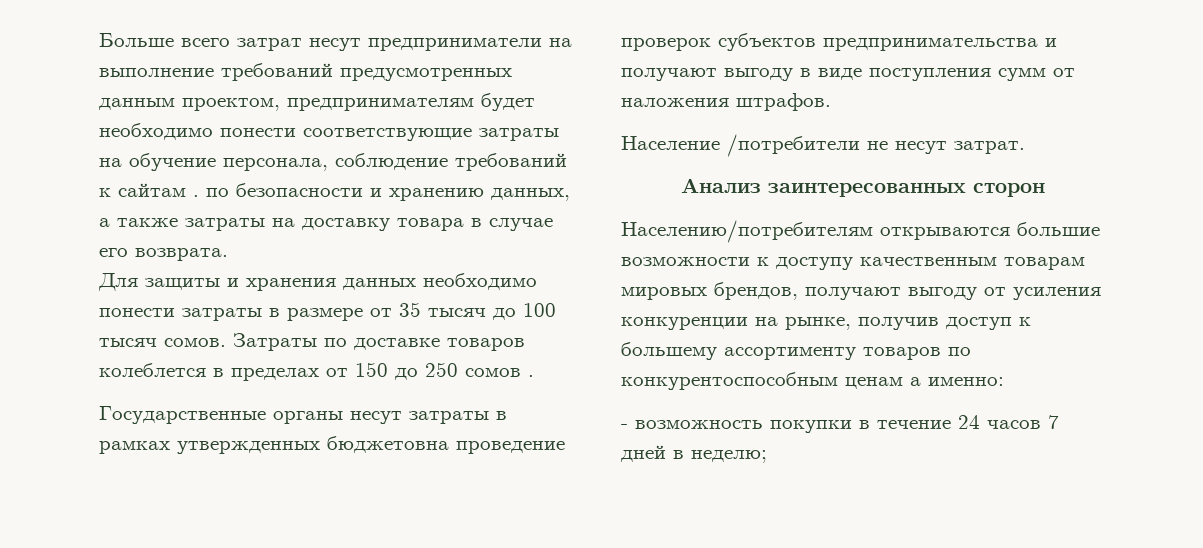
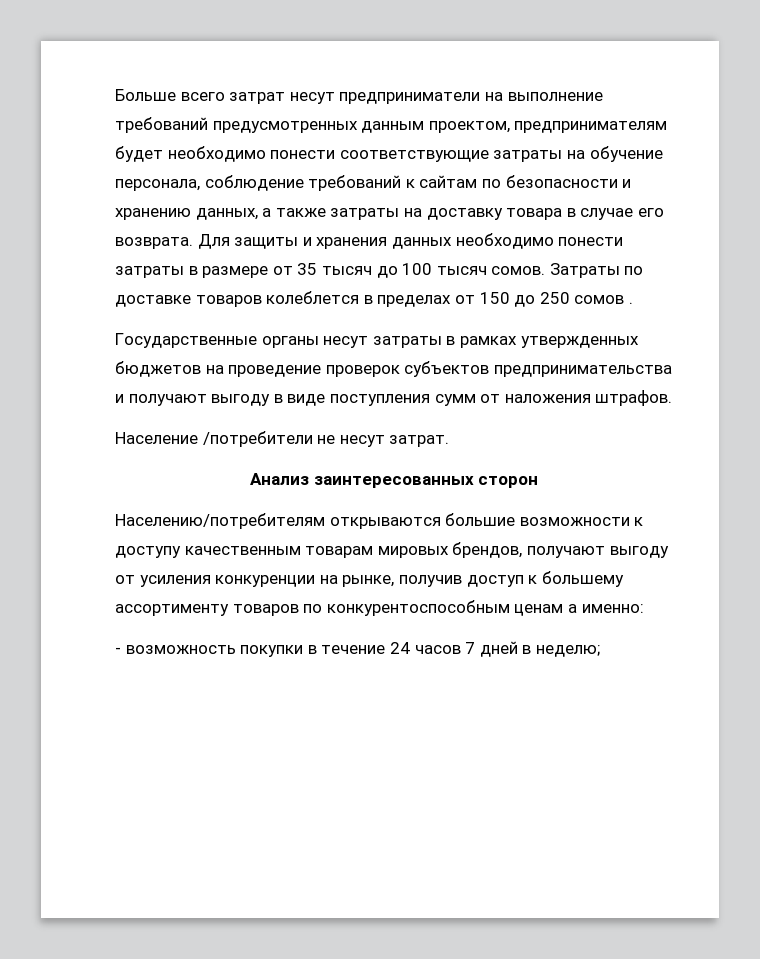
- Больше всего затрат несут предприниматели на выполнение требований предусмотренных данным проектом, предпринимателям будет необходимо понести соответствующие затраты на обучение персонала, соблюдение требований к сайтам . по безопасности и хранению данных, а также затраты на доставку товара в случае его возврата.
- Для защиты и хранения данных необходимо понести затраты в размере от 35 тысяч до 100 тысяч сомов.
+ Больше всего затрат несут предприниматели на выполнение требований предусмотренных данным проектом, предпринимателям будет необходимо понести соответствующие затраты на обучение персонала, соблюдение требований к сайтам по безопасности и хранению данных, а также затраты на доставку товара в случае его возврата. Для защиты и хранения данных необходимо понести затраты в размере от 35 тысяч до 100 тысяч сомов.
- Государственные органы несут затраты в рамках утвержденных бюджетовна проведение проверок субъектов предпринимательства и получают выгоду в виде поступления сумм от наложения штрафов.
+ Государственные органы несут затраты в рамках утвержденных бюджетов на проведение проверок субъектов предпринимательства и получают выгоду в виде поступления сумм от наложения штрафов.

